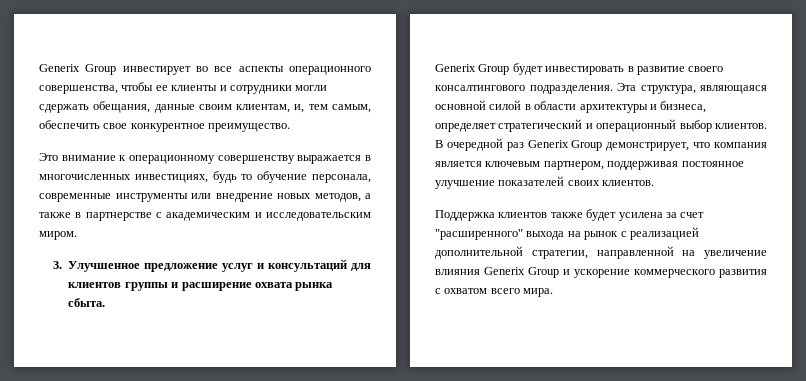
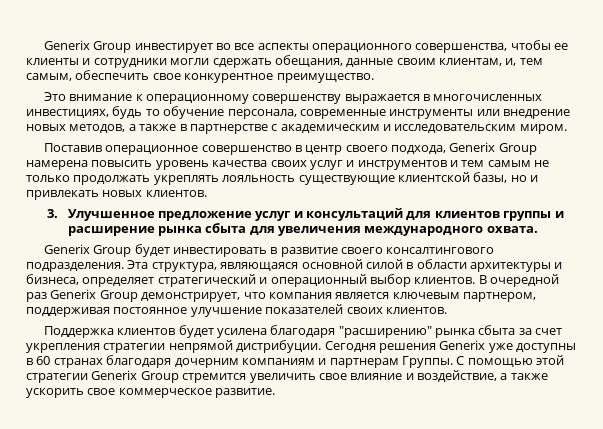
+ Поставив операционное совершенство в центр своего подхода, Generix Group намерена повысить уровень качества своих услуг и инструментов и тем самым не только продолжать укреплять лояльность существующие клиентской базы, но и привлекать новых клиентов.
- 3. Улучшенное предложение услуг и консультаций для клиентов группы и расширение охвата рынка сбыта.
+ 3. Улучшенное предложение услуг и консультаций для клиентов группы и расширение рынка сбыта для увеличения международного охвата.
- Поддержка клиентов также будет усилена за счет "расширенного" выхода на рынок с реализацией дополнительной стратегии, направленной на увеличение влияния Generix Group и ускорение коммерческого развития с охватом всего мира.
+ Поддержка клиентов будет усилена благодаря "расширению" рынка сбыта за счет укрепления стратегии непрямой дистрибуции. Сегодня решения Generix уже доступны в 60 странах благодаря дочерним компаниям и партнерам Группы. С помощью этой стратегии Generix Group стремится увеличить свое влияние и воздействие, а также ускорить свое коммерческое развитие.

